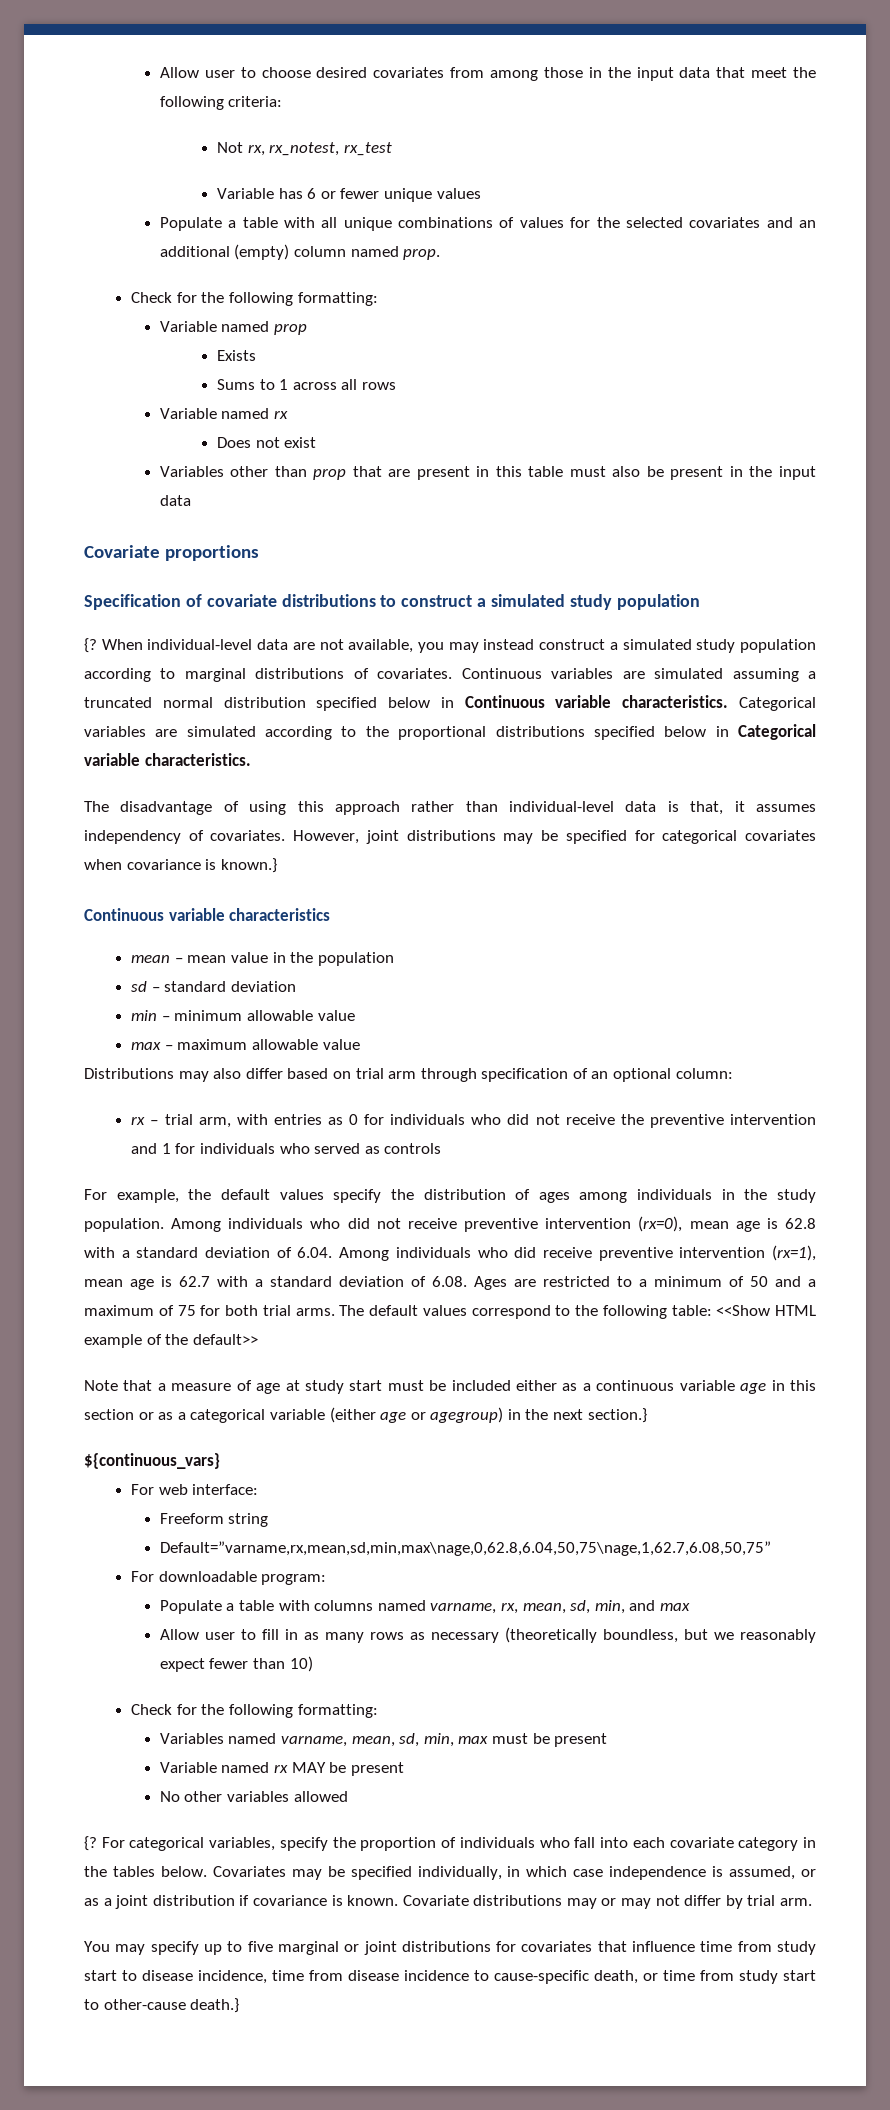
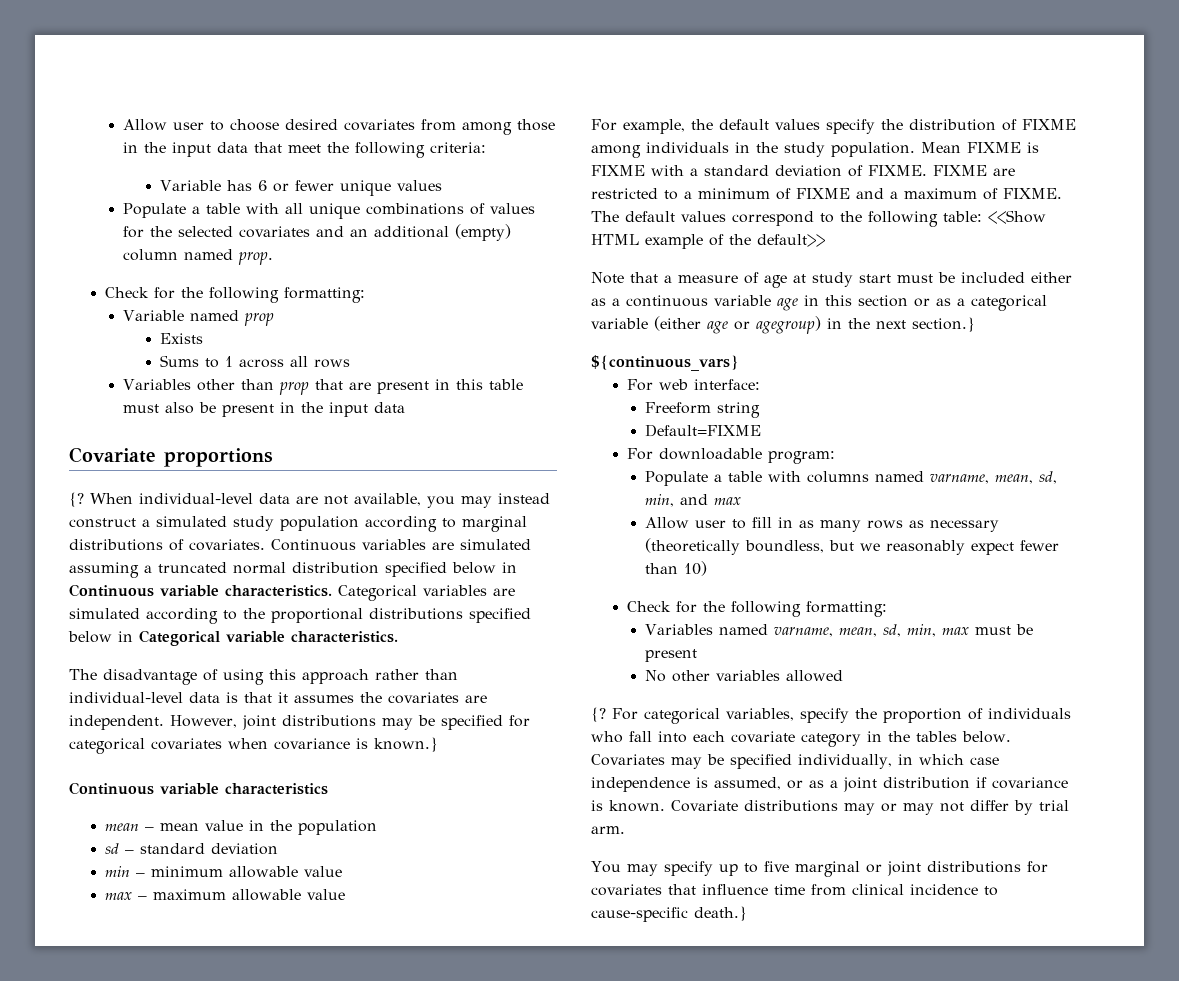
- Not rx, rx_notest, rx_test
  Sums to 1 across all rows
- Variable named rx
- Does not exist
- Specification of covariate distributions to construct a simulated study population
- The disadvantage of using this approach rather than individual-level data is that, it assumes independency of covariates.
+ The disadvantage of using this approach rather than individual-level data is that it assumes the covariates are independent.
- Distributions may also differ based on trial arm through specification of an optional column:
- rx – trial arm, with entries as 0 for individuals who did not receive the preventive intervention and 1 for individuals who served as controls
- For example, the default values specify the distribution of ages among individuals in the study population.
+ For example, the default values specify the distribution of FIXME among individuals in the study population.
- Among individuals who did not receive preventive intervention (rx=0), mean age is 62.8 with a standard deviation of 6.04. Among individuals who did receive preventive intervention (rx=1), mean age is 62.7 with a standard deviation of 6.08. Ages are restricted to a minimum of 50 and a maximum of 75 for both trial arms.
+ Mean FIXME is FIXME with a standard deviation of FIXME. FIXME are restricted to a minimum of FIXME and a maximum of FIXME.
- Default=”varname,rx,mean,sd,min,max\nage,0,62.8,6.04,50,75\nage,1,62.7,6.08,50,75”
+ Default=FIXME
- Populate a table with columns named varname, rx, mean, sd, min, and max
+ Populate a table with columns named varname, mean, sd, min, and max
- Variable named rx MAY be present
- You may specify up to five marginal or joint distributions for covariates that influence time from study start to disease incidence, time from disease incidence to cause-specific death, or time from study start to other-cause death.}
+ You may specify up to five marginal or joint distributions for covariates that influence time from clinical incidence to cause-specific death.}

